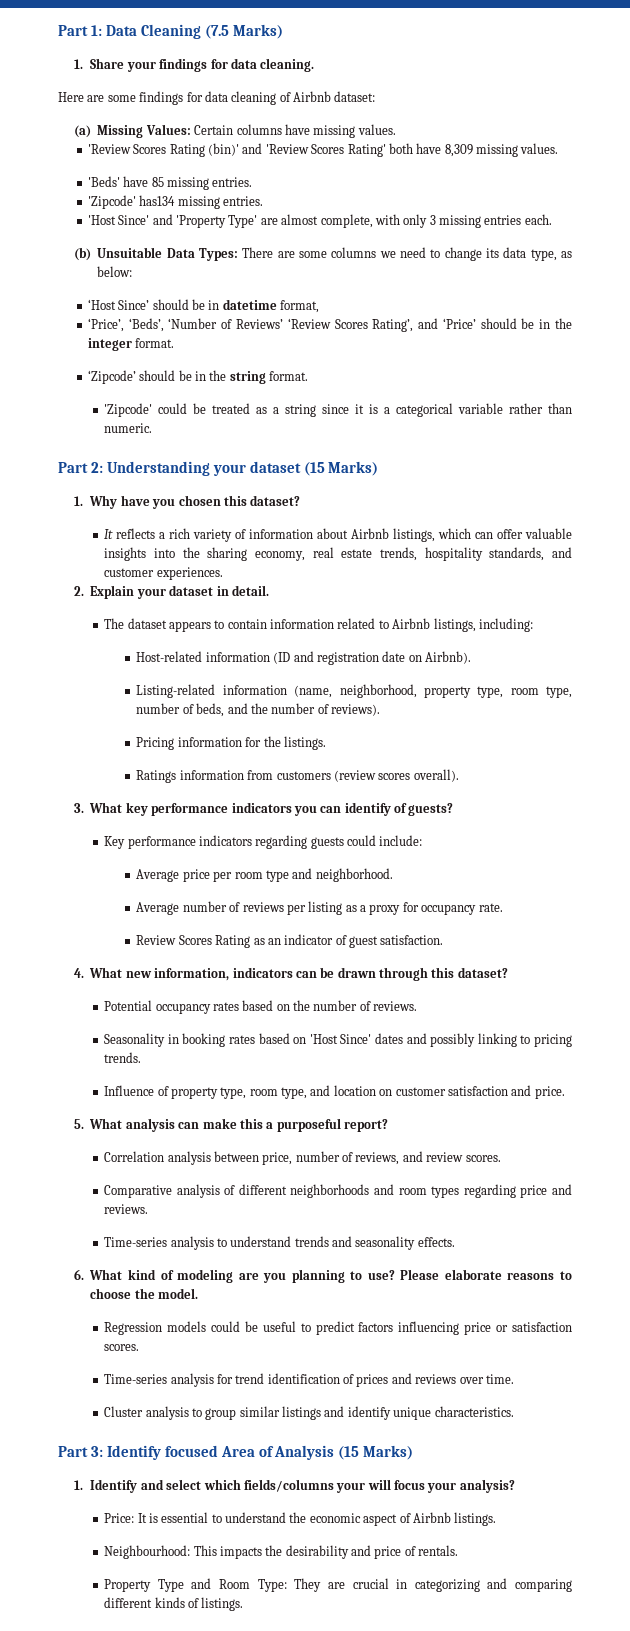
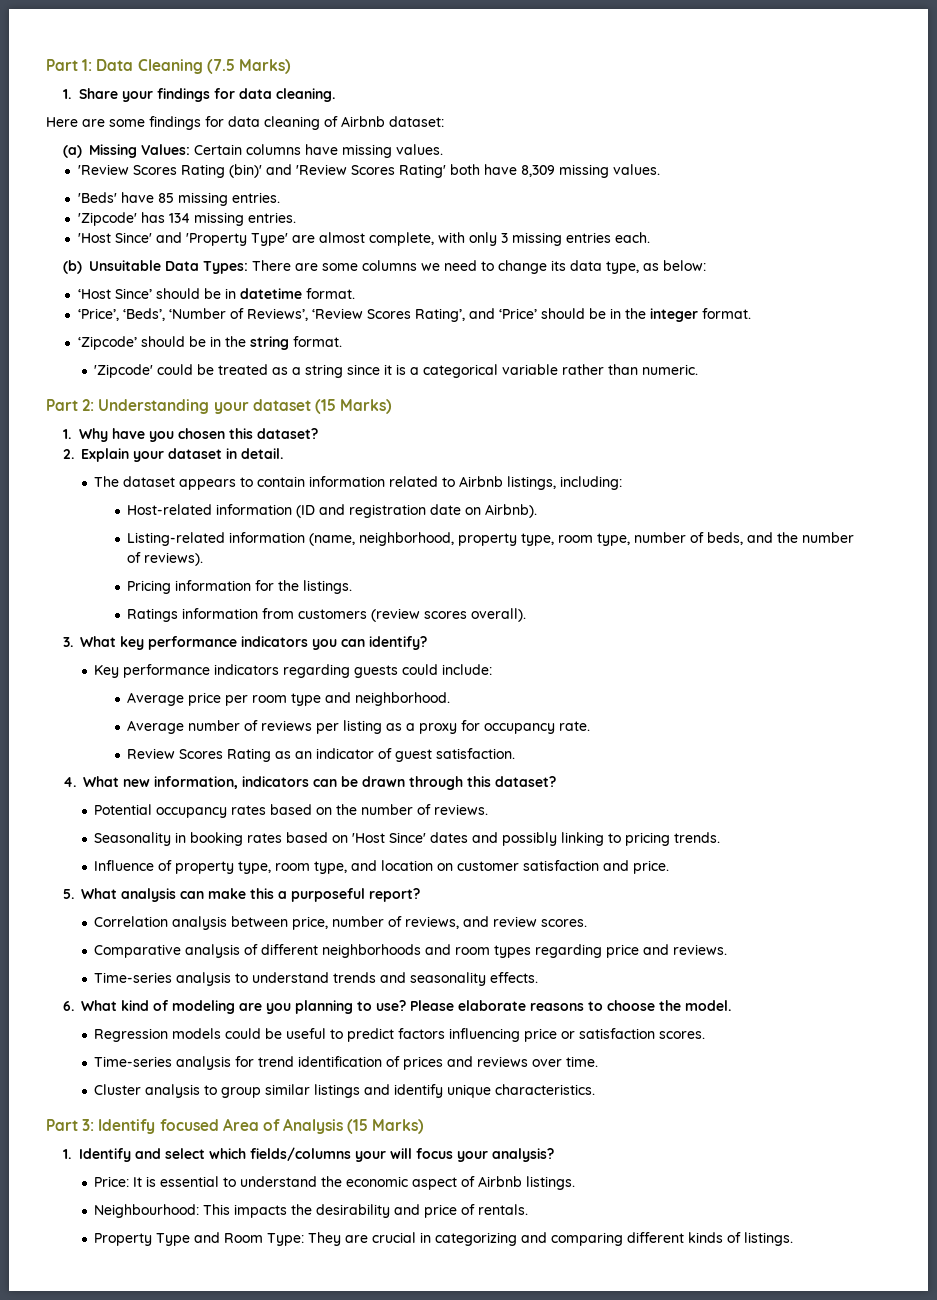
- 'Zipcode' has134 missing entries.
+ 'Zipcode' has 134 missing entries.
- ‘Host Since’ should be in datetime format,
+ ‘Host Since’ should be in datetime format.
- ‘Price’, ‘Beds’, ‘Number of Reviews’ ‘Review Scores Rating’, and ‘Price’ should be in the integer format.
+ ‘Price’, ‘Beds’, ‘Number of Reviews’, ‘Review Scores Rating’, and ‘Price’ should be in the integer format.
- It reflects a rich variety of information about Airbnb listings, which can offer valuable insights into the sharing economy, real estate trends, hospitality standards, and customer experiences.
- 3. What key performance indicators you can identify of guests?
+ 3. What key performance indicators you can identify?

